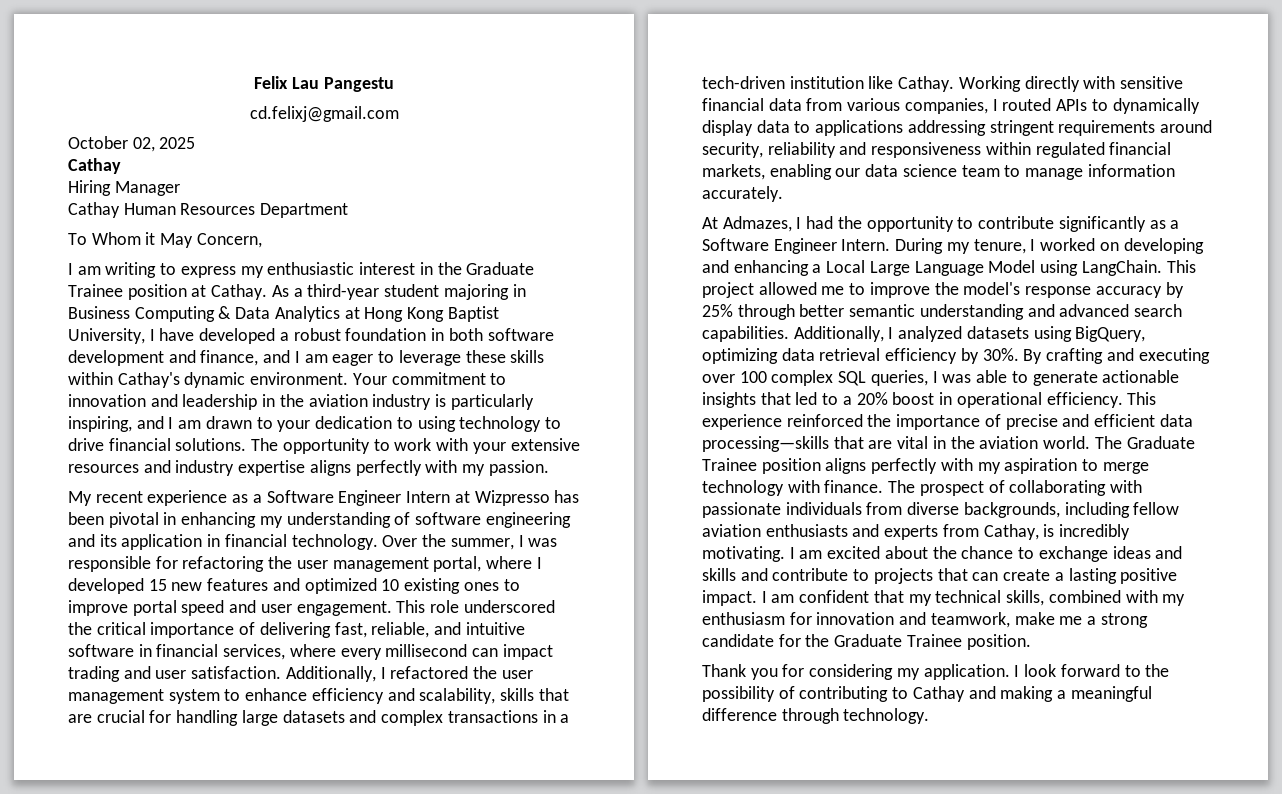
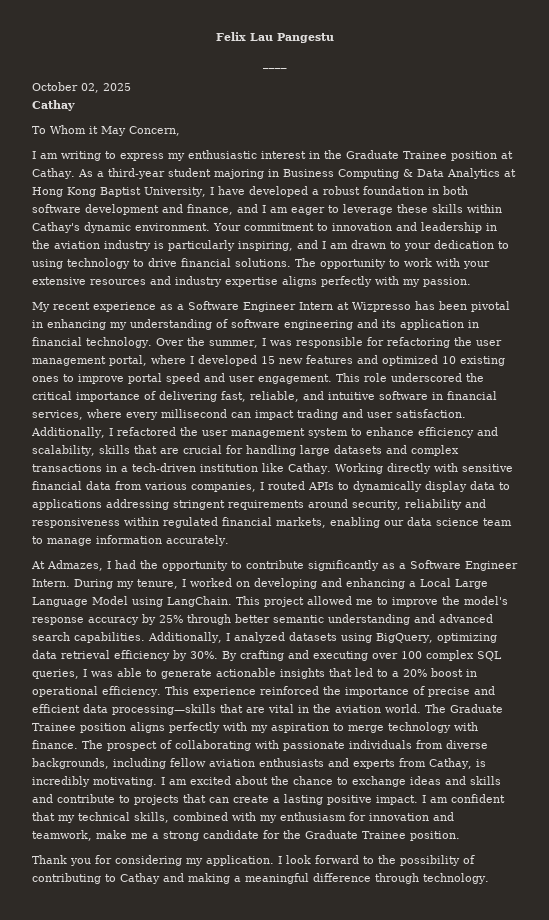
- cd.felixj@gmail.com
+ ____
- Hiring Manager
- Cathay Human Resources Department

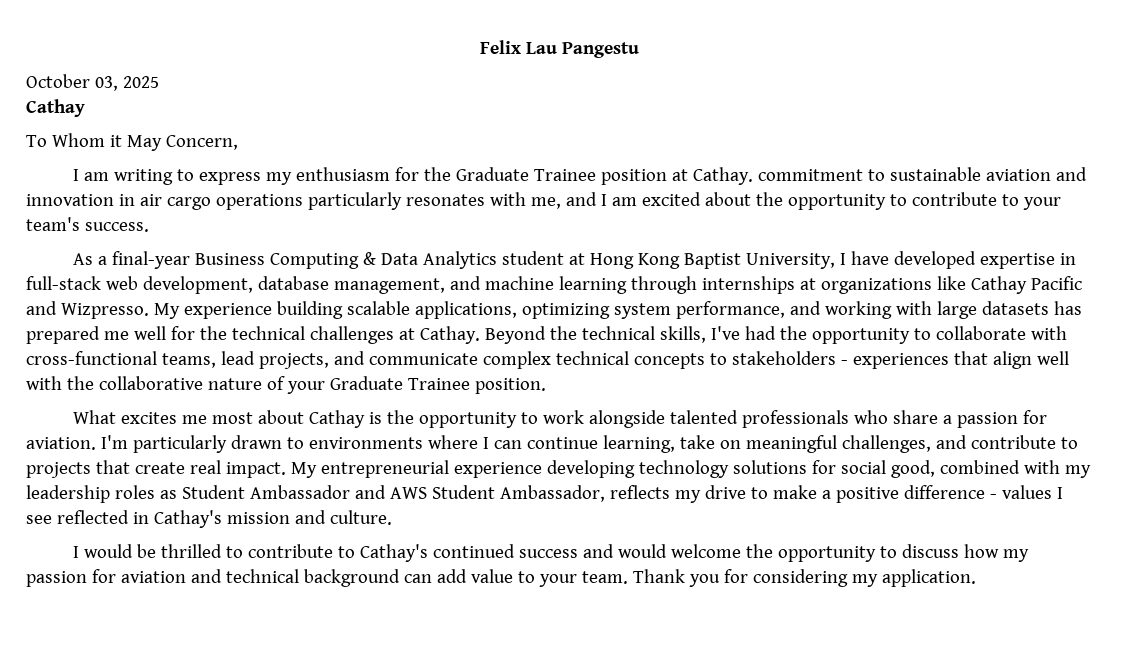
- ____
- October 02, 2025
+ October 03, 2025
- I am writing to express my enthusiastic interest in the Graduate Trainee position at Cathay. As a third-year student majoring in Business Computing & Data Analytics at Hong Kong Baptist University, I have developed a robust foundation in both software development and finance, and I am eager to leverage these skills within Cathay's dynamic environment. Your commitment to innovation and leadership in the aviation industry is particularly inspiring, and I am drawn to your dedication to using technology to drive financial solutions. The opportunity to work with your extensive resources and industry expertise aligns perfectly with my passion.
- My recent experience as a Software Engineer Intern at Wizpresso has been pivotal in enhancing my understanding of software engineering and its application in financial technology. Over the summer, I was responsible for refactoring the user management portal, where I developed 15 new features and optimized 10 existing ones to improve portal speed and user engagement. This role underscored the critical importance of delivering fast, reliable, and intuitive software in financial services, where every millisecond can impact trading and user satisfaction. Additionally, I refactored the user management system to enhance efficiency and scalability, skills that are crucial for handling large datasets and complex transactions in a tech-driven institution like Cathay. Working directly with sensitive financial data from various companies, I routed APIs to dynamically display data to applications addressing stringent requirements around security, reliability and responsiveness within regulated financial markets, enabling our data science team to manage information accurately.
- At Admazes, I had the opportunity to contribute significantly as a Software Engineer Intern. During my tenure, I worked on developing and enhancing a Local Large Language Model using LangChain. This project allowed me to improve the model's response accuracy by 25% through better semantic understanding and advanced search capabilities. Additionally, I analyzed datasets using BigQuery, optimizing data retrieval efficiency by 30%. By crafting and executing over 100 complex SQL queries, I was able to generate actionable insights that led to a 20% boost in operational efficiency. This experience reinforced the importance of precise and efficient data processing—skills that are vital in the aviation world. The Graduate Trainee position aligns perfectly with my aspiration to merge technology with finance. The prospect of collaborating with passionate individuals from diverse backgrounds, including fellow aviation enthusiasts and experts from Cathay, is incredibly motivating. I am excited about the chance to exchange ideas and skills and contribute to projects that can create a lasting positive impact. I am confident that my technical skills, combined with my enthusiasm for innovation and teamwork, make me a strong candidate for the Graduate Trainee position.
- Thank you for considering my application. I look forward to the possibility of contributing to Cathay and making a meaningful difference through technology.
+ I am writing to express my enthusiasm for the Graduate Trainee position at Cathay. commitment to sustainable aviation and innovation in air cargo operations particularly resonates with me, and I am excited about the opportunity to contribute to your team's success.
+ As a final-year Business Computing & Data Analytics student at Hong Kong Baptist University, I have developed expertise in full-stack web development, database management, and machine learning through internships at organizations like Cathay Pacific and Wizpresso. My experience building scalable applications, optimizing system performance, and working with large datasets has prepared me well for the technical challenges at Cathay. Beyond the technical skills, I've had the opportunity to collaborate with cross-functional teams, lead projects, and communicate complex technical concepts to stakeholders - experiences that align well with the collaborative nature of your Graduate Trainee position.
+ What excites me most about Cathay is the opportunity to work alongside talented professionals who share a passion for aviation. I'm particularly drawn to environments where I can continue learning, take on meaningful challenges, and contribute to projects that create real impact. My entrepreneurial experience developing technology solutions for social good, combined with my leadership roles as Student Ambassador and AWS Student Ambassador, reflects my drive to make a positive difference - values I see reflected in Cathay's mission and culture.
+ I would be thrilled to contribute to Cathay's continued success and would welcome the opportunity to discuss how my passion for aviation and technical background can add value to your team. Thank you for considering my application.

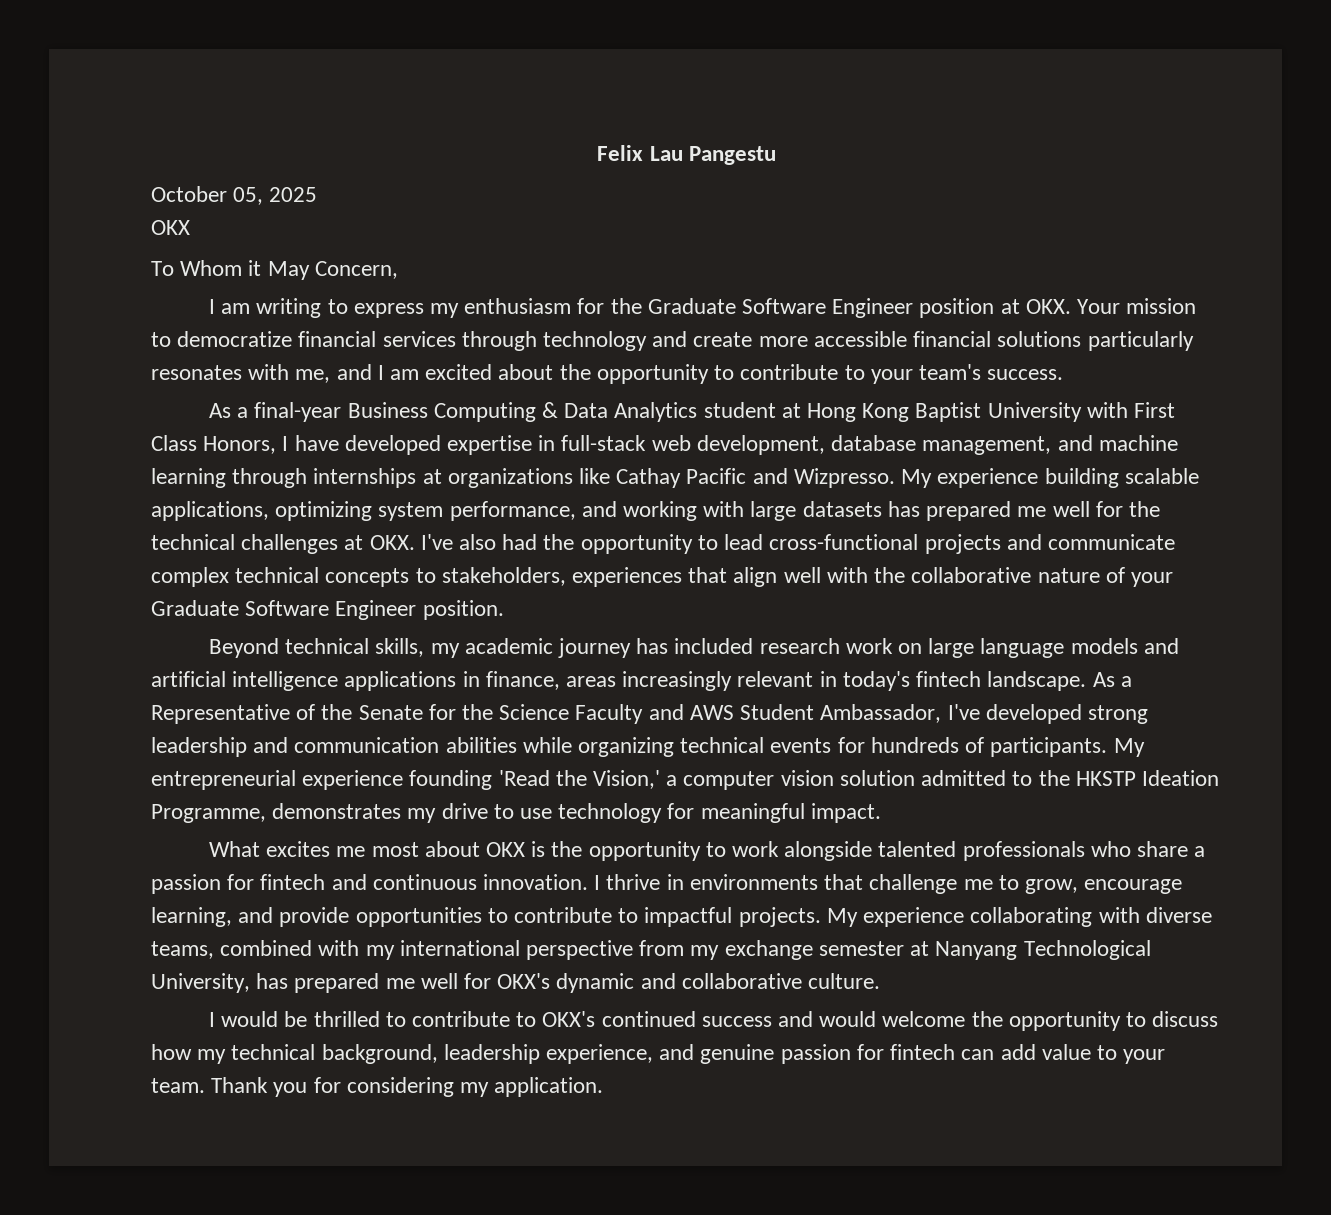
- October 03, 2025
- Cathay
+ October 05, 2025
+ OKX
- I am writing to express my enthusiasm for the Graduate Trainee position at Cathay. commitment to sustainable aviation and innovation in air cargo operations particularly resonates with me, and I am excited about the opportunity to contribute to your team's success.
+ I am writing to express my enthusiasm for the Graduate Software Engineer position at OKX. Your mission to democratize financial services through technology and create more accessible financial solutions particularly resonates with me, and I am excited about the opportunity to contribute to your team's success.
- As a final-year Business Computing & Data Analytics student at Hong Kong Baptist University, I have developed expertise in full-stack web development, database management, and machine learning through internships at organizations like Cathay Pacific and Wizpresso.
+ As a final-year Business Computing & Data Analytics student at Hong Kong Baptist University with First Class Honors, I have developed expertise in full-stack web development, database management, and machine learning through internships at organizations like Cathay Pacific and Wizpresso.
- My experience building scalable applications, optimizing system performance, and working with large datasets has prepared me well for the technical challenges at Cathay. Beyond the technical skills, I've had the opportunity to collaborate with cross-functional teams, lead projects, and communicate complex technical concepts to stakeholders - experiences that align well with the collaborative nature of your Graduate Trainee position.
+ My experience building scalable applications, optimizing system performance, and working with large datasets has prepared me well for the technical challenges at OKX. I've also had the opportunity to lead cross-functional projects and communicate complex technical concepts to stakeholders, experiences that align well with the collaborative nature of your Graduate Software Engineer position.
+ Beyond technical skills, my academic journey has included research work on large language models and artificial intelligence applications in finance, areas increasingly relevant in today's fintech landscape. As a Representative of the Senate for the Science Faculty and AWS Student Ambassador, I've developed strong leadership and communication abilities while organizing technical events for hundreds of participants. My entrepreneurial experience founding 'Read the Vision,' a computer vision solution admitted to the HKSTP Ideation Programme, demonstrates my drive to use technology for meaningful impact.
- What excites me most about Cathay is the opportunity to work alongside talented professionals who share a passion for aviation. I'm particularly drawn to environments where I can continue learning, take on meaningful challenges, and contribute to projects that create real impact. My entrepreneurial experience developing technology solutions for social good, combined with my leadership roles as Student Ambassador and AWS Student Ambassador, reflects my drive to make a positive difference - values I see reflected in Cathay's mission and culture.
+ What excites me most about OKX is the opportunity to work alongside talented professionals who share a passion for fintech and continuous innovation. I thrive in environments that challenge me to grow, encourage learning, and provide opportunities to contribute to impactful projects. My experience collaborating with diverse teams, combined with my international perspective from my exchange semester at Nanyang Technological University, has prepared me well for OKX's dynamic and collaborative culture.
- I would be thrilled to contribute to Cathay's continued success and would welcome the opportunity to discuss how my passion for aviation and technical background can add value to your team.
+ I would be thrilled to contribute to OKX's continued success and would welcome the opportunity to discuss how my technical background, leadership experience, and genuine passion for fintech can add value to your team.

